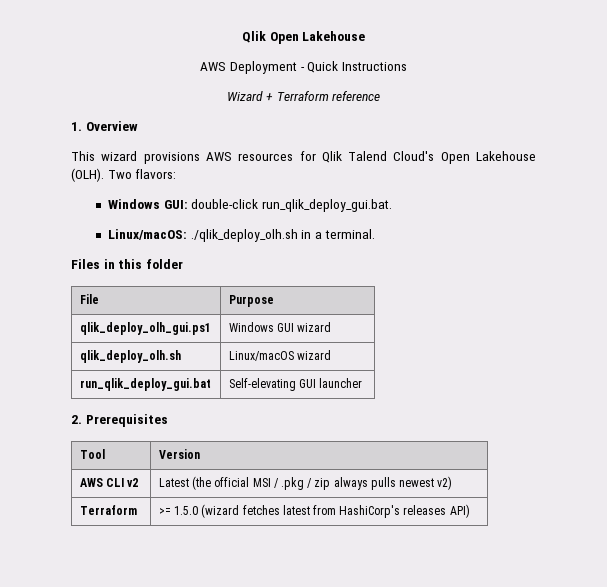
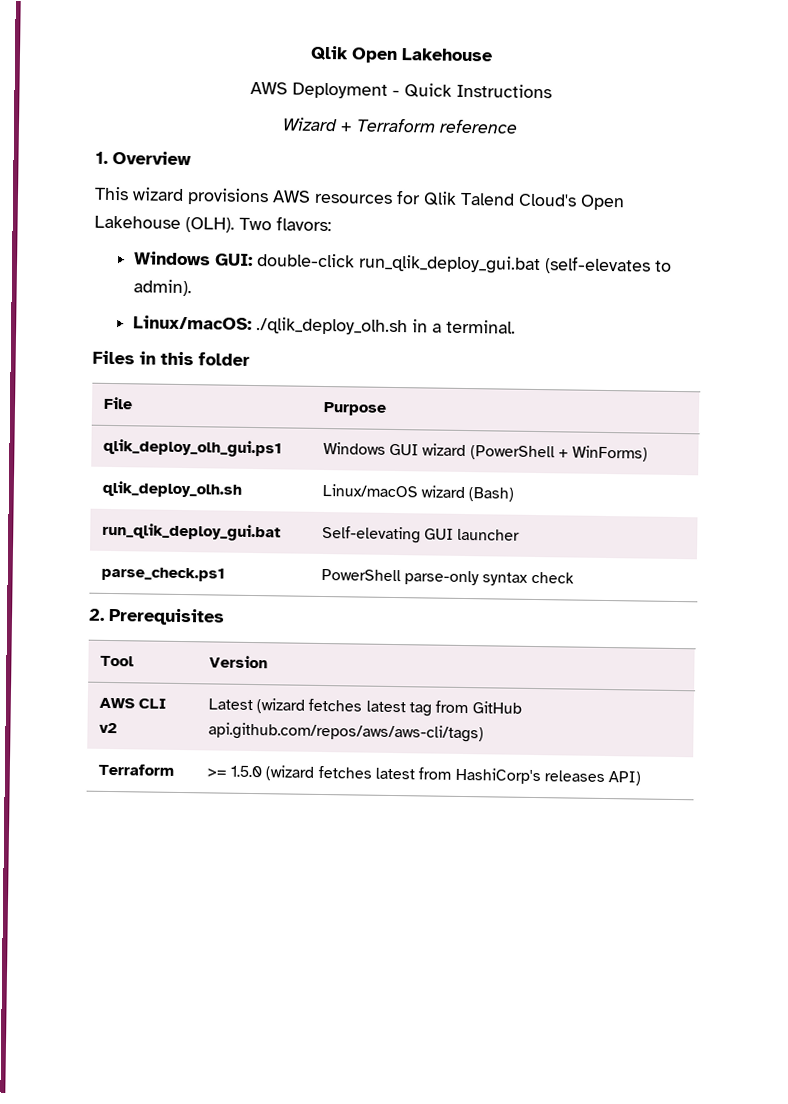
- Windows GUI: double-click run_qlik_deploy_gui.bat.
+ Windows GUI: double-click run_qlik_deploy_gui.bat (self-elevates to admin).
- qlik_deploy_olh_gui.ps1 | Windows GUI wizard
+ qlik_deploy_olh_gui.ps1 | Windows GUI wizard (PowerShell + WinForms)
- qlik_deploy_olh.sh | Linux/macOS wizard
+ qlik_deploy_olh.sh | Linux/macOS wizard (Bash)
+ parse_check.ps1 | PowerShell parse-only syntax check
- AWS CLI v2 | Latest (the official MSI / .pkg / zip always pulls newest v2)
+ AWS CLI v2 | Latest (wizard fetches latest tag from GitHub api.github.com/repos/aws/aws-cli/tags)

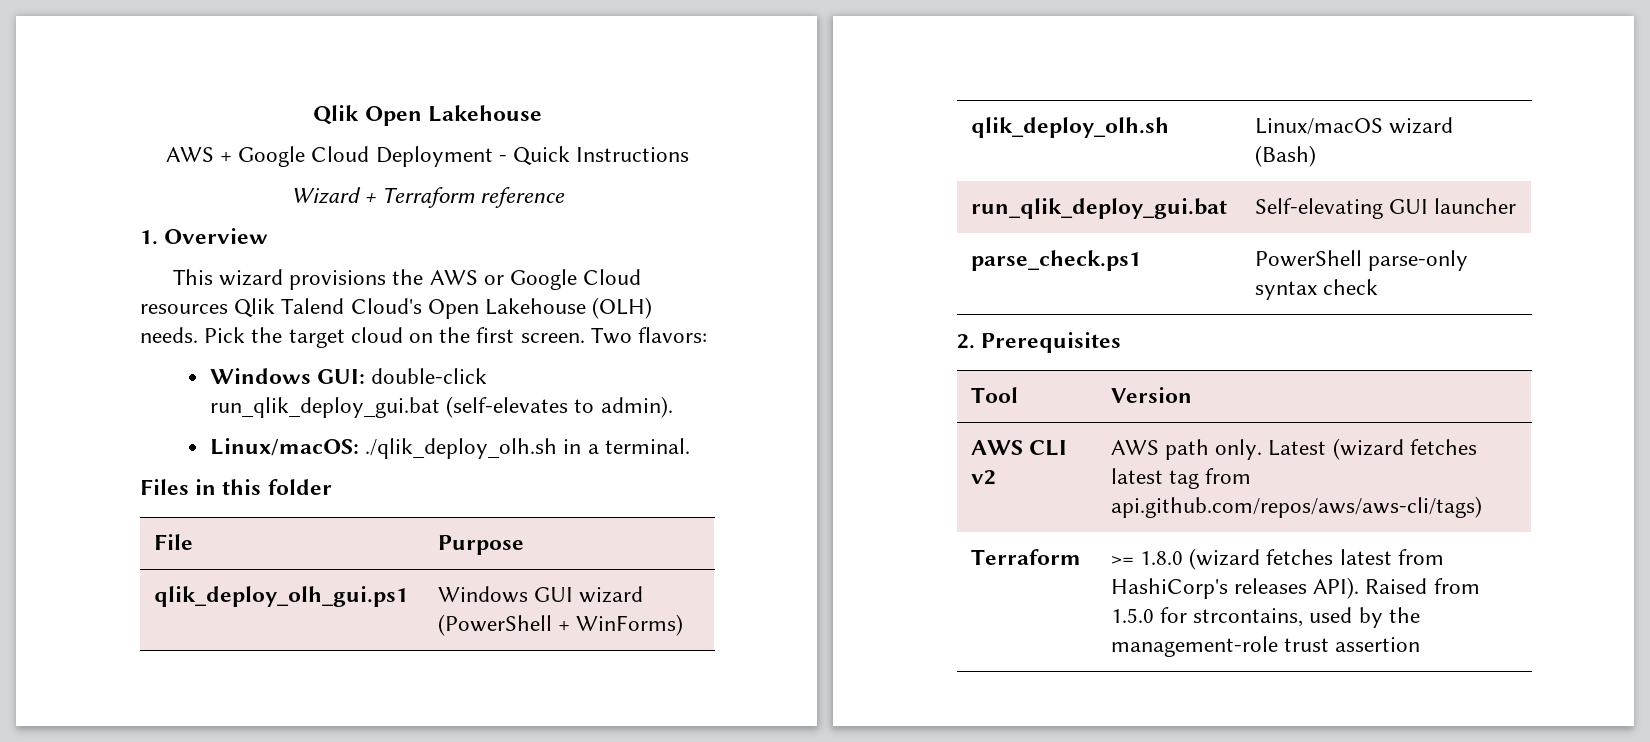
- AWS Deployment - Quick Instructions
+ AWS + Google Cloud Deployment - Quick Instructions
- This wizard provisions AWS resources for Qlik Talend Cloud's Open Lakehouse (OLH).
+ This wizard provisions the AWS or Google Cloud resources Qlik Talend Cloud's Open Lakehouse (OLH) needs. Pick the target cloud on the first screen.
- AWS CLI v2 | Latest (wizard fetches latest tag from GitHub api.github.com/repos/aws/aws-cli/tags)
+ AWS CLI v2 | AWS path only. Latest (wizard fetches latest tag from api.github.com/repos/aws/aws-cli/tags)
- Terraform | >= 1.5.0 (wizard fetches latest from HashiCorp's releases API)
+ Terraform | >= 1.8.0 (wizard fetches latest from HashiCorp's releases API). Raised from 1.5.0 for strcontains, used by the management-role trust assertion

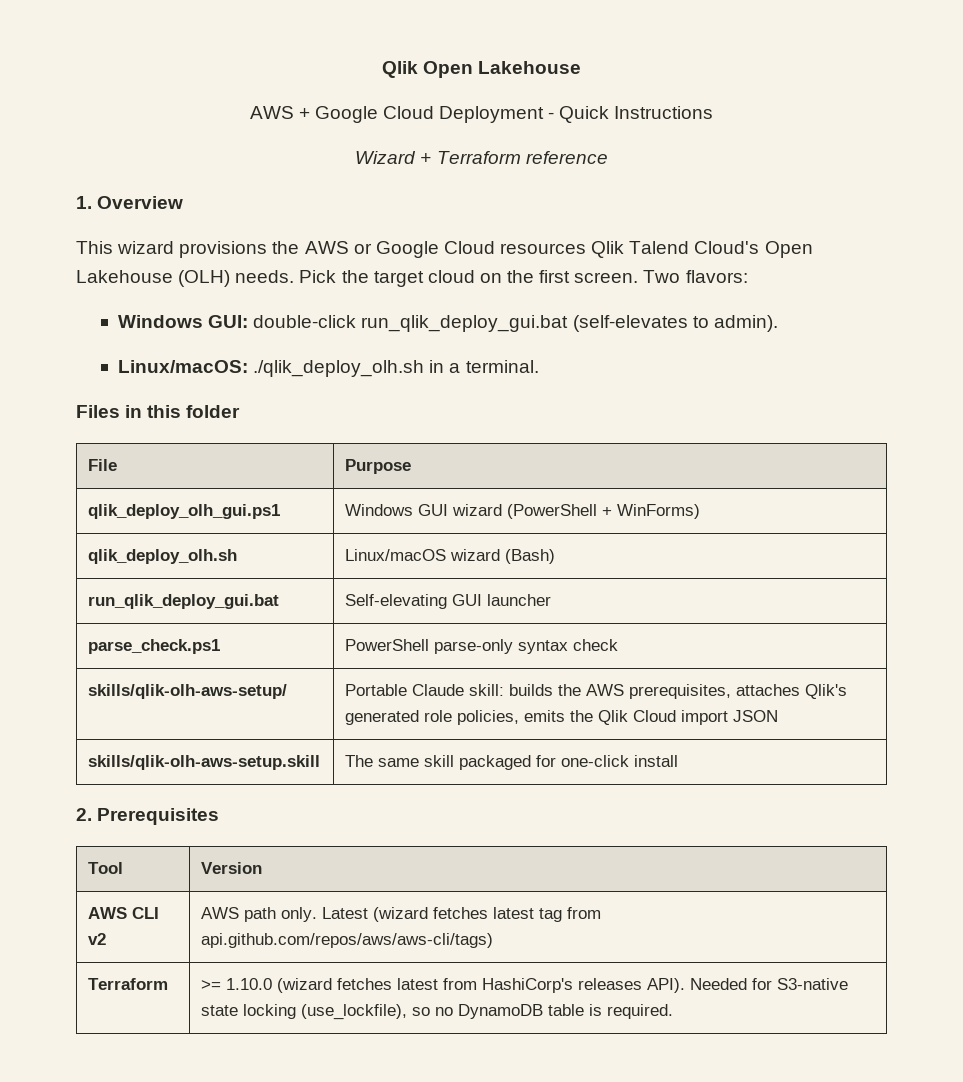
+ skills/qlik-olh-aws-setup/ | Portable Claude skill: builds the AWS prerequisites, attaches Qlik's generated role policies, emits the Qlik Cloud import JSON
+ skills/qlik-olh-aws-setup.skill | The same skill packaged for one-click install
- Terraform | >= 1.8.0 (wizard fetches latest from HashiCorp's releases API). Raised from 1.5.0 for strcontains, used by the management-role trust assertion
+ Terraform | >= 1.10.0 (wizard fetches latest from HashiCorp's releases API). Needed for S3-native state locking (use_lockfile), so no DynamoDB table is required.

